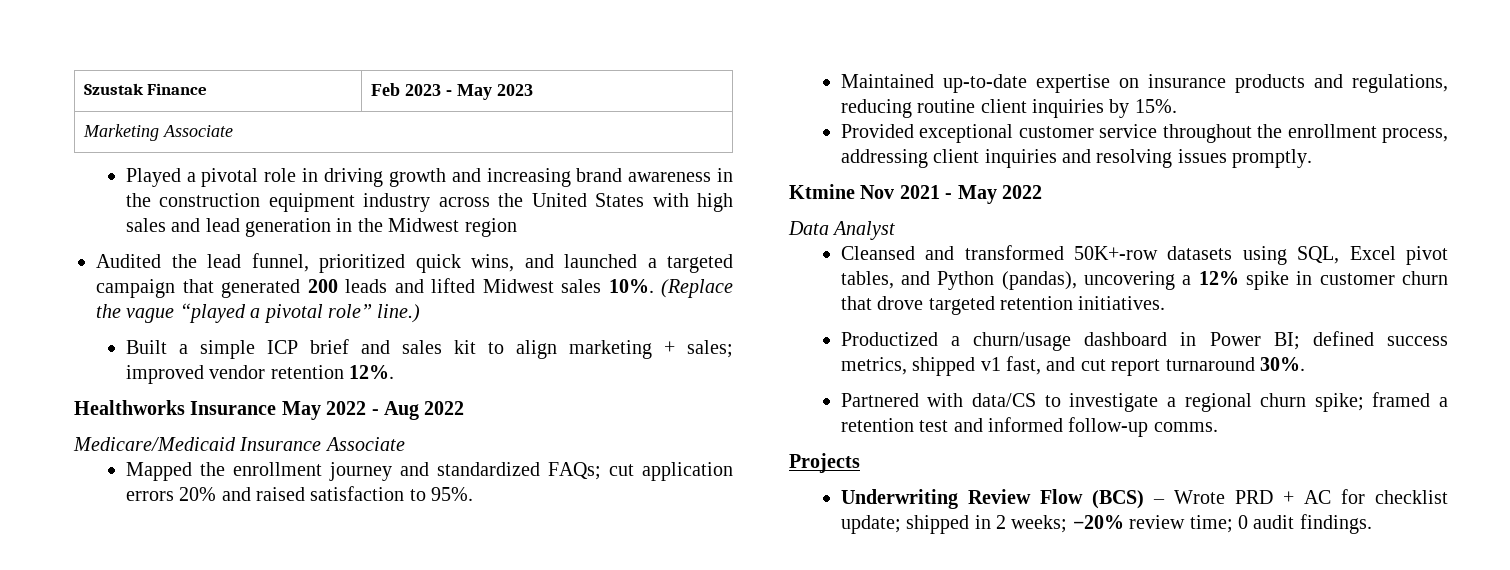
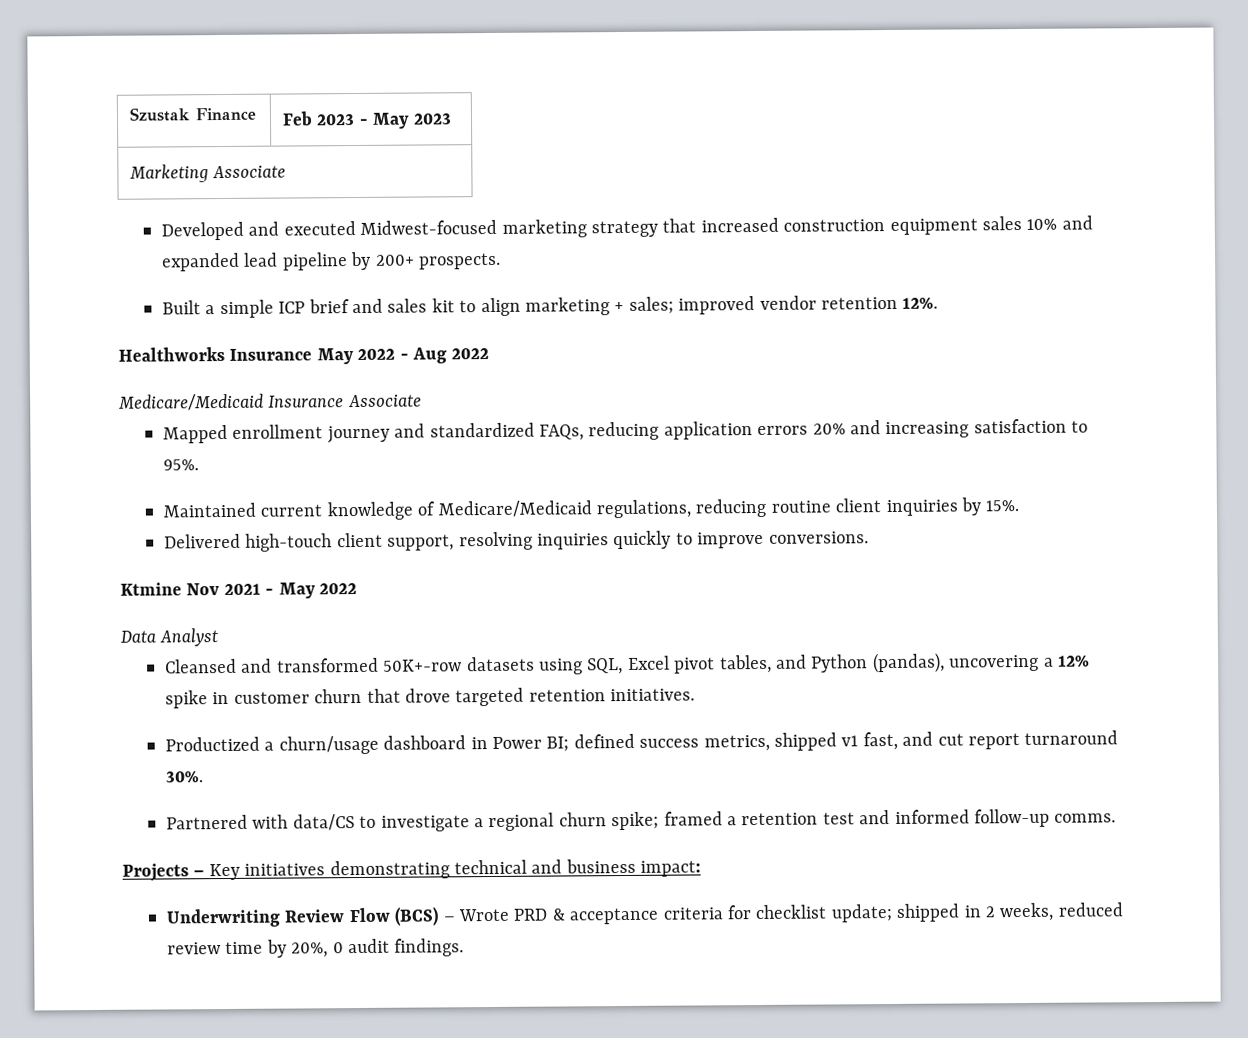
- Played a pivotal role in driving growth and increasing brand awareness in the construction equipment industry across the United States with high sales and lead generation in the Midwest region
- Audited the lead funnel, prioritized quick wins, and launched a targeted campaign that generated 200 leads and lifted Midwest sales 10%. (Replace the vague “played a pivotal role” line.)
+ Developed and executed Midwest-focused marketing strategy that increased construction equipment sales 10% and expanded lead pipeline by 200+ prospects.
- Mapped the enrollment journey and standardized FAQs; cut application errors 20% and raised satisfaction to 95%.
+ Mapped enrollment journey and standardized FAQs, reducing application errors 20% and increasing satisfaction to 95%.
- Maintained up-to-date expertise on insurance products and regulations, reducing routine client inquiries by 15%.
+ Maintained current knowledge of Medicare/Medicaid regulations, reducing routine client inquiries by 15%.
- Provided exceptional customer service throughout the enrollment process, addressing client inquiries and resolving issues promptly.
+ Delivered high-touch client support, resolving inquiries quickly to improve conversions.
- Projects
+ Projects – Key initiatives demonstrating technical and business impact:
- Underwriting Review Flow (BCS) – Wrote PRD + AC for checklist update; shipped in 2 weeks; −20% review time; 0 audit findings.
+ Underwriting Review Flow (BCS) – Wrote PRD & acceptance criteria for checklist update; shipped in 2 weeks, reduced review time by 20%, 0 audit findings.

